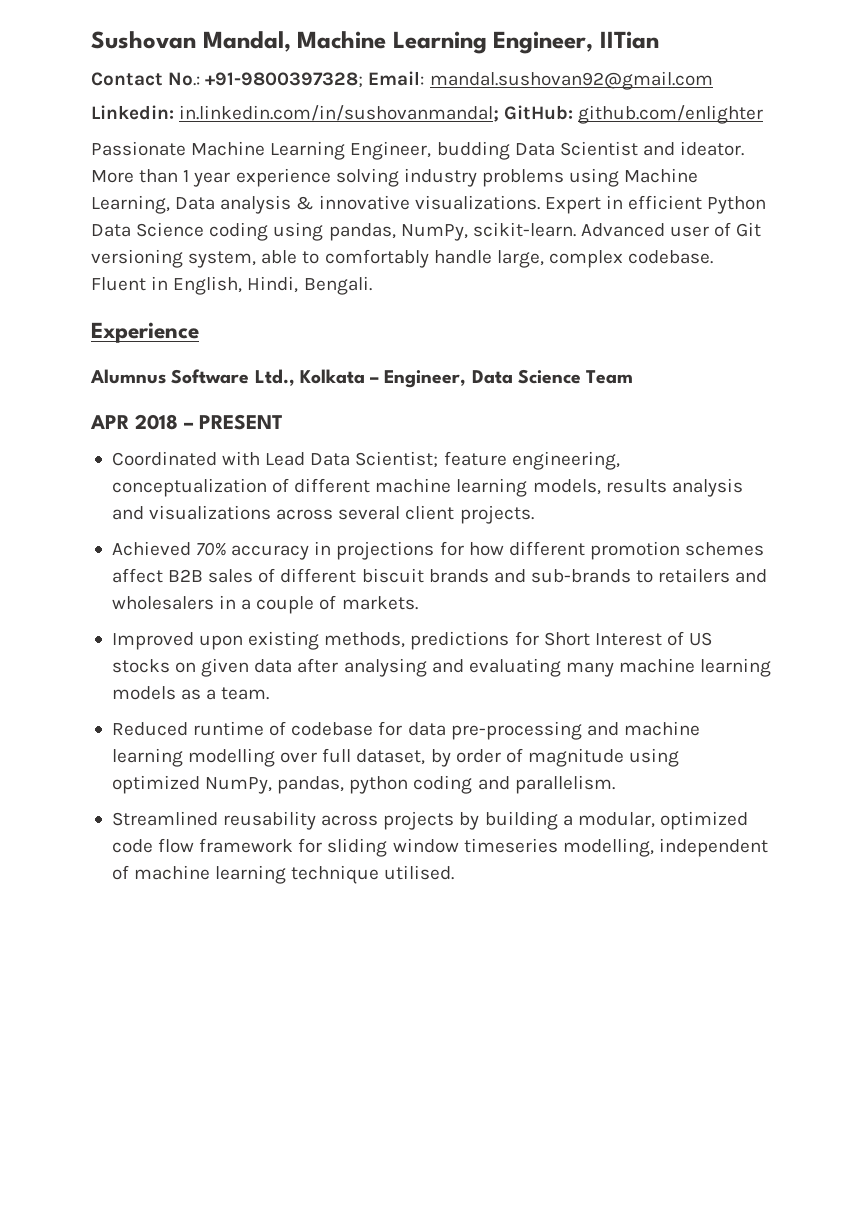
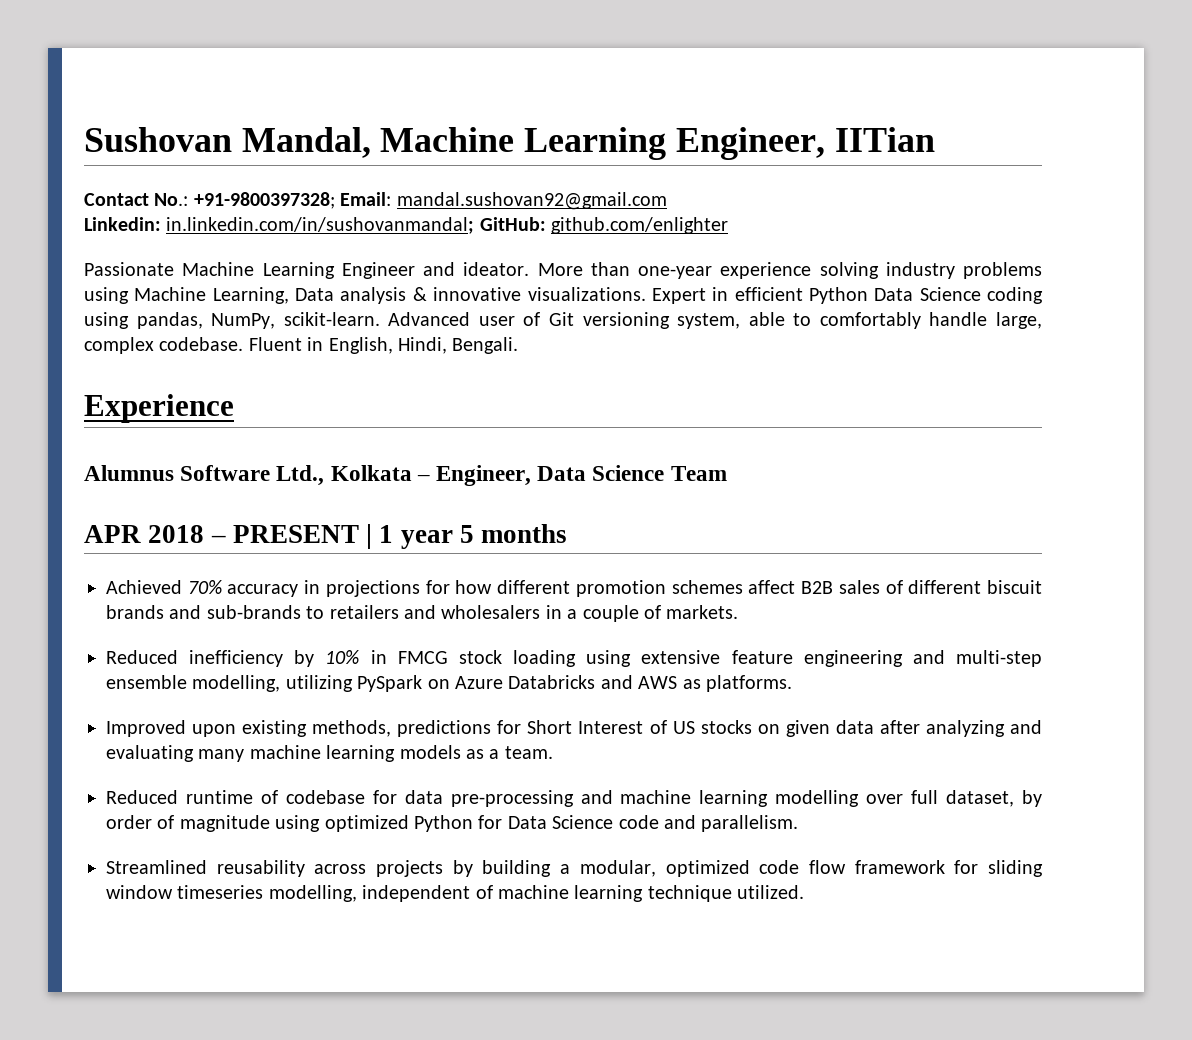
- Passionate Machine Learning Engineer, budding Data Scientist and ideator.
+ Passionate Machine Learning Engineer and ideator.
- More than 1 year experience solving industry problems using Machine Learning, Data analysis & innovative visualizations.
+ More than one-year experience solving industry problems using Machine Learning, Data analysis & innovative visualizations.
- APR 2018 – PRESENT
- Coordinated with Lead Data Scientist; feature engineering, conceptualization of different machine learning models, results analysis and visualizations across several client projects.
+ APR 2018 – PRESENT | 1 year 5 months
+ Reduced inefficiency by 10% in FMCG stock loading using extensive feature engineering and multi-step ensemble modelling, utilizing PySpark on Azure Databricks and AWS as platforms.
- Improved upon existing methods, predictions for Short Interest of US stocks on given data after analysing and evaluating many machine learning models as a team.
+ Improved upon existing methods, predictions for Short Interest of US stocks on given data after analyzing and evaluating many machine learning models as a team.
- Reduced runtime of codebase for data pre-processing and machine learning modelling over full dataset, by order of magnitude using optimized NumPy, pandas, python coding and parallelism.
+ Reduced runtime of codebase for data pre-processing and machine learning modelling over full dataset, by order of magnitude using optimized Python for Data Science code and parallelism.
- Streamlined reusability across projects by building a modular, optimized code flow framework for sliding window timeseries modelling, independent of machine learning technique utilised.
+ Streamlined reusability across projects by building a modular, optimized code flow framework for sliding window timeseries modelling, independent of machine learning technique utilized.

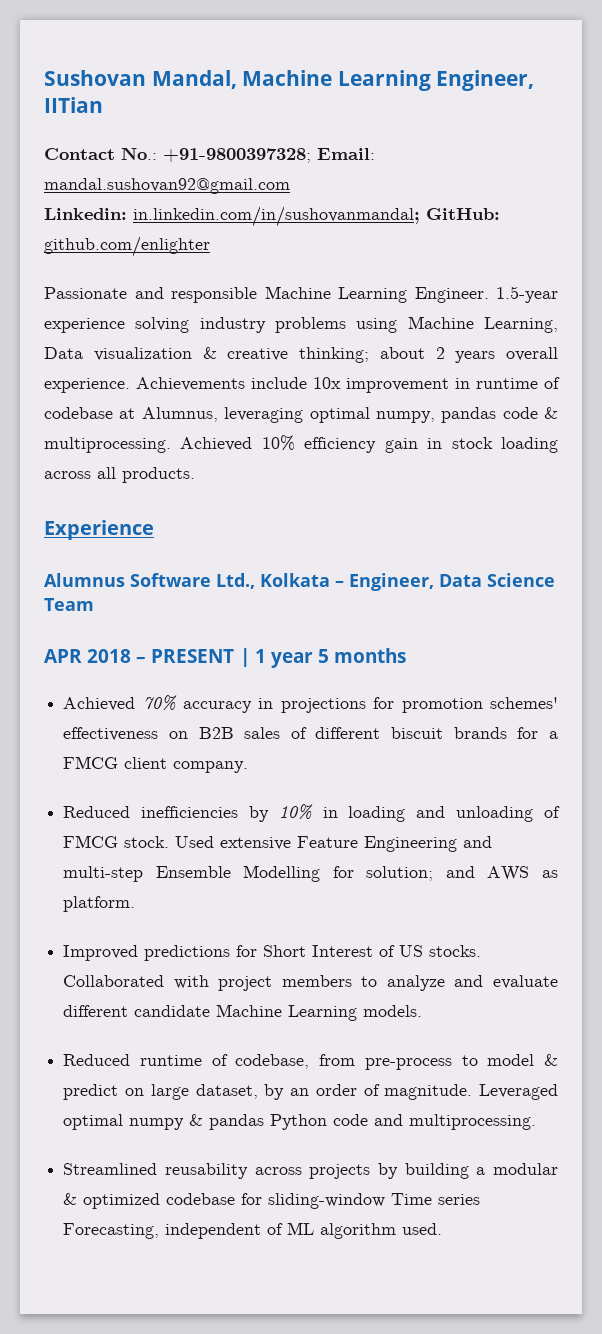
- Passionate Machine Learning Engineer and ideator. More than one-year experience solving industry problems using Machine Learning, Data analysis & innovative visualizations. Expert in efficient Python Data Science coding using pandas, NumPy, scikit-learn. Advanced user of Git versioning system, able to comfortably handle large, complex codebase. Fluent in English, Hindi, Bengali.
+ Passionate and responsible Machine Learning Engineer. 1.5-year experience solving industry problems using Machine Learning, Data visualization & creative thinking; about 2 years overall experience. Achievements include 10x improvement in runtime of codebase at Alumnus, leveraging optimal numpy, pandas code & multiprocessing. Achieved 10% efficiency gain in stock loading across all products.
- Achieved 70% accuracy in projections for how different promotion schemes affect B2B sales of different biscuit brands and sub-brands to retailers and wholesalers in a couple of markets.
- Reduced inefficiency by 10% in FMCG stock loading using extensive feature engineering and multi-step ensemble modelling, utilizing PySpark on Azure Databricks and AWS as platforms.
+ Achieved 70% accuracy in projections for promotion schemes' effectiveness on B2B sales of different biscuit brands for a FMCG client company.
+ Reduced inefficiencies by 10% in loading and unloading of FMCG stock. Used extensive Feature Engineering and multi-step Ensemble Modelling for solution; and AWS as platform.
- Improved upon existing methods, predictions for Short Interest of US stocks on given data after analyzing and evaluating many machine learning models as a team.
- Reduced runtime of codebase for data pre-processing and machine learning modelling over full dataset, by order of magnitude using optimized Python for Data Science code and parallelism.
+ Improved predictions for Short Interest of US stocks. Collaborated with project members to analyze and evaluate different candidate Machine Learning models.
+ Reduced runtime of codebase, from pre-process to model & predict on large dataset, by an order of magnitude. Leveraged optimal numpy & pandas Python code and multiprocessing.
- Streamlined reusability across projects by building a modular, optimized code flow framework for sliding window timeseries modelling, independent of machine learning technique utilized.
+ Streamlined reusability across projects by building a modular & optimized codebase for sliding-window Time series Forecasting, independent of ML algorithm used.

